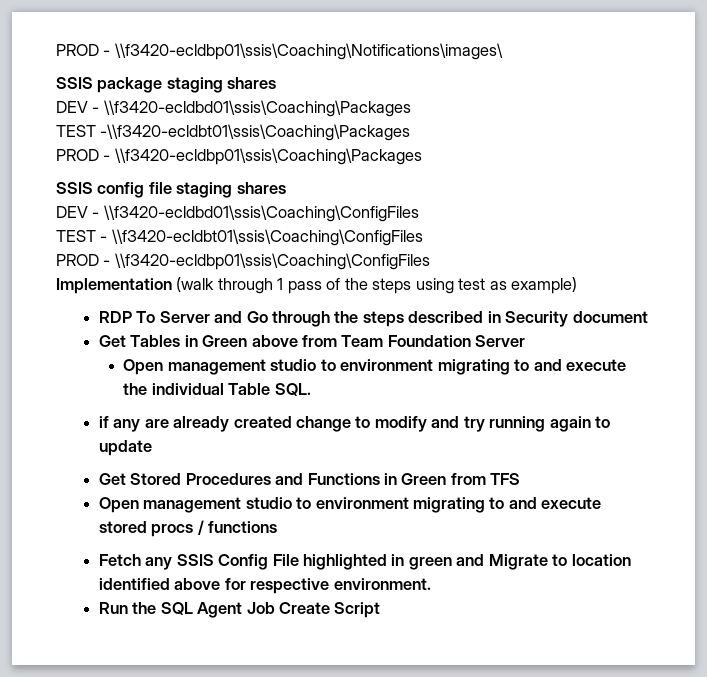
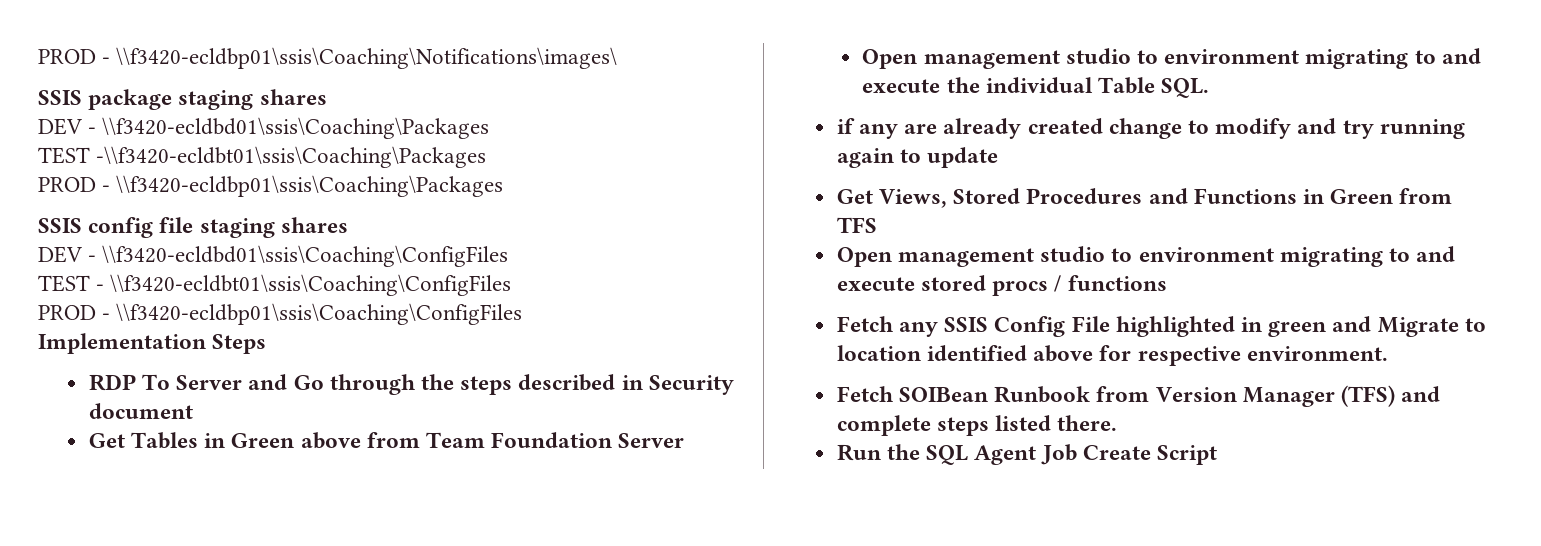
- Implementation (walk through 1 pass of the steps using test as example)
+ Implementation Steps
- Get Stored Procedures and Functions in Green from TFS
+ Get Views, Stored Procedures and Functions in Green from TFS
+ Fetch SOIBean Runbook from Version Manager (TFS) and complete steps listed there.

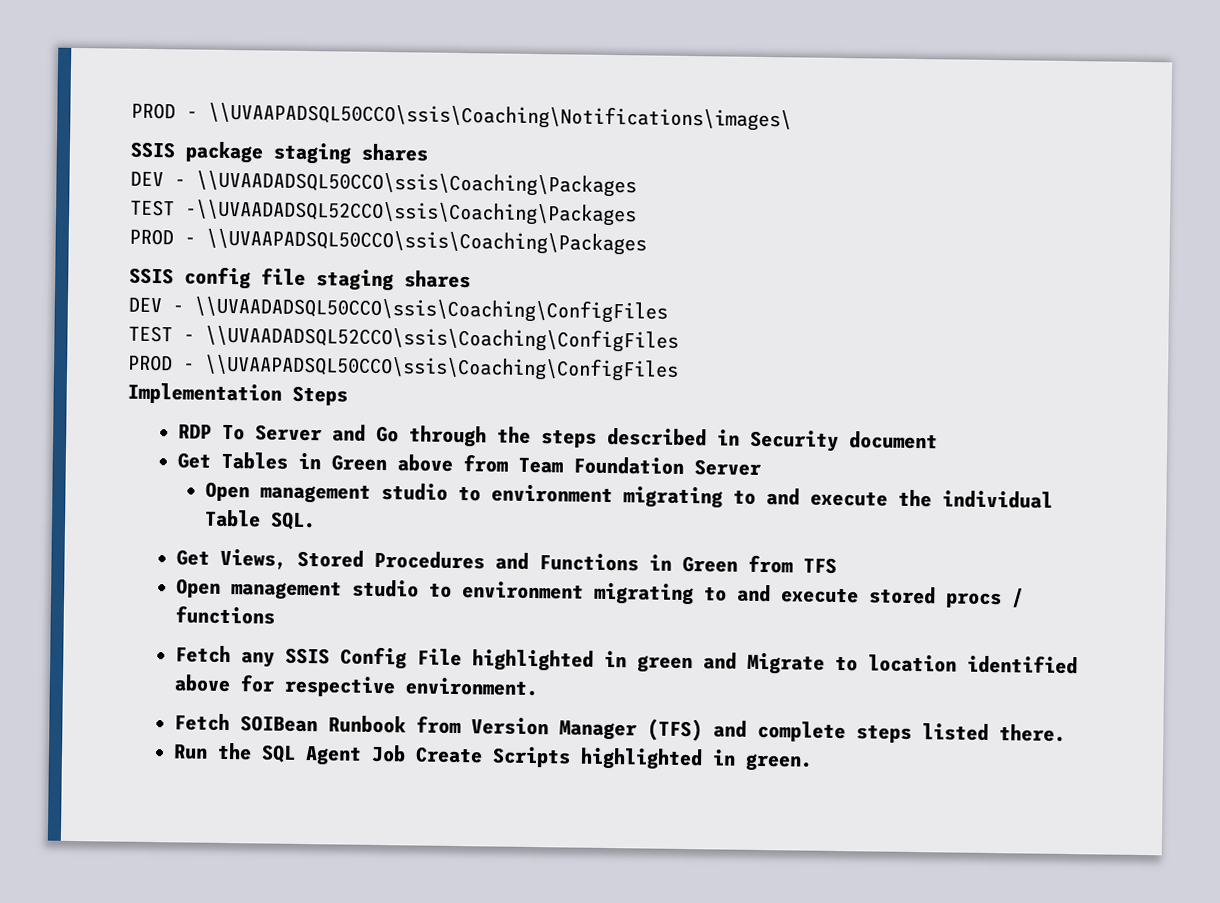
- PROD - \\f3420-ecldbp01\ssis\Coaching\Notifications\images\
+ PROD - \\UVAAPADSQL50CCO\ssis\Coaching\Notifications\images\
- DEV - \\f3420-ecldbd01\ssis\Coaching\Packages
- TEST -\\f3420-ecldbt01\ssis\Coaching\Packages
- PROD - \\f3420-ecldbp01\ssis\Coaching\Packages
+ DEV - \\UVAADADSQL50CCO\ssis\Coaching\Packages
+ TEST -\\UVAADADSQL52CCO\ssis\Coaching\Packages
+ PROD - \\UVAAPADSQL50CCO\ssis\Coaching\Packages
- DEV - \\f3420-ecldbd01\ssis\Coaching\ConfigFiles
+ DEV - \\UVAADADSQL50CCO\ssis\Coaching\ConfigFiles
- TEST - \\f3420-ecldbt01\ssis\Coaching\ConfigFiles
- PROD - \\f3420-ecldbp01\ssis\Coaching\ConfigFiles
+ TEST - \\UVAADADSQL52CCO\ssis\Coaching\ConfigFiles
+ PROD - \\UVAAPADSQL50CCO\ssis\Coaching\ConfigFiles
- if any are already created change to modify and try running again to update
- Run the SQL Agent Job Create Script
+ Run the SQL Agent Job Create Scripts highlighted in green.

